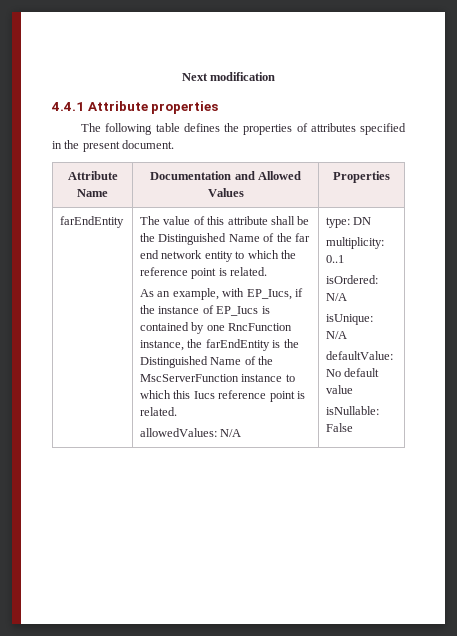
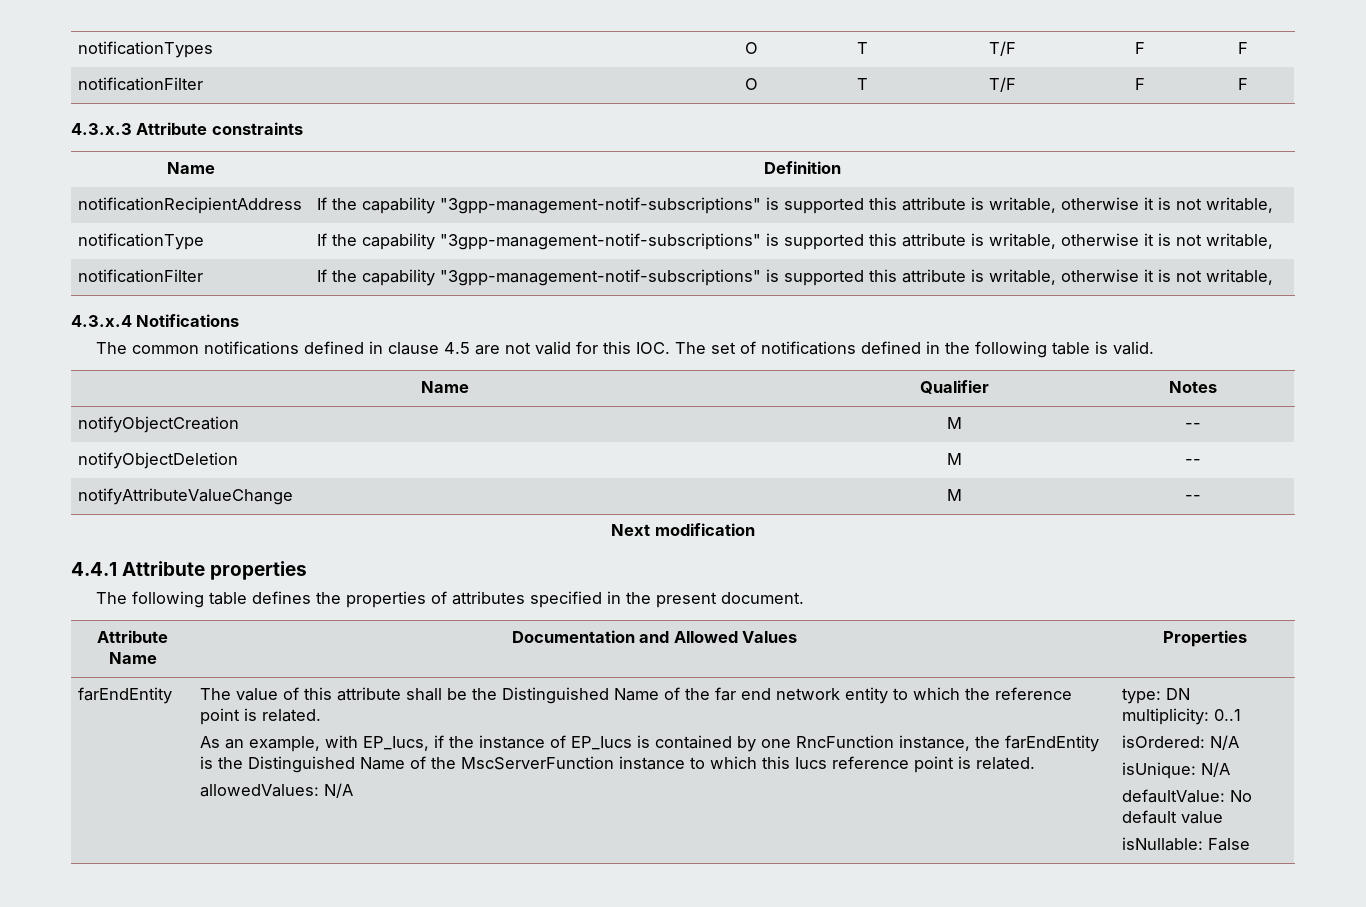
+ notificationTypes | O | T | T/F | F | F
+ notificationFilter | O | T | T/F | F | F
+ 4.3.x.3 Attribute constraints
+ Name | Definition
+ notificationRecipientAddress | If the capability "3gpp-management-notif-subscriptions" is supported this attribute is writable, otherwise it is not writable,
+ notificationType | If the capability "3gpp-management-notif-subscriptions" is supported this attribute is writable, otherwise it is not writable,
+ notificationFilter | If the capability "3gpp-management-notif-subscriptions" is supported this attribute is writable, otherwise it is not writable,
+ 4.3.x.4 Notifications
+ The common notifications defined in clause 4.5 are not valid for this IOC. The set of notifications defined in the following table is valid.
+ Name | Qualifier | Notes
+ notifyObjectCreation | M | --
+ notifyObjectDeletion | M | --
+ notifyAttributeValueChange | M | --

